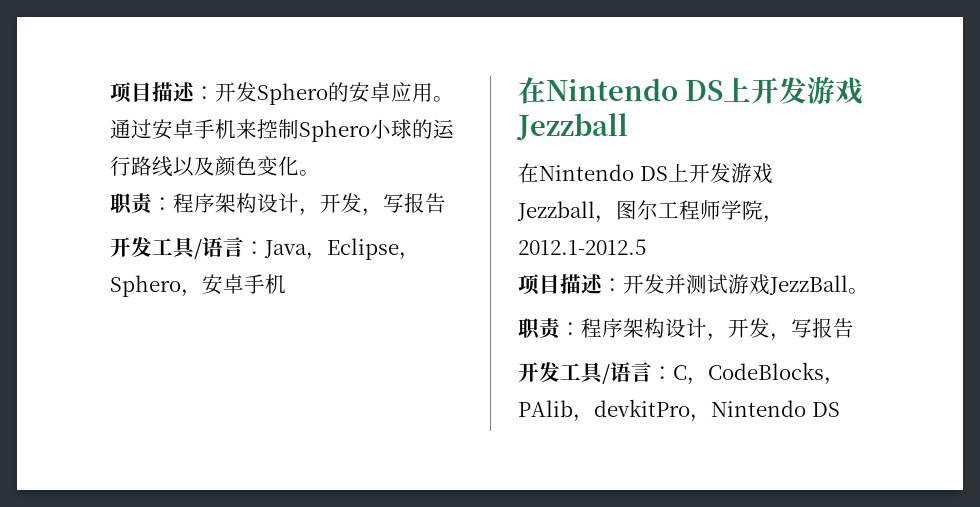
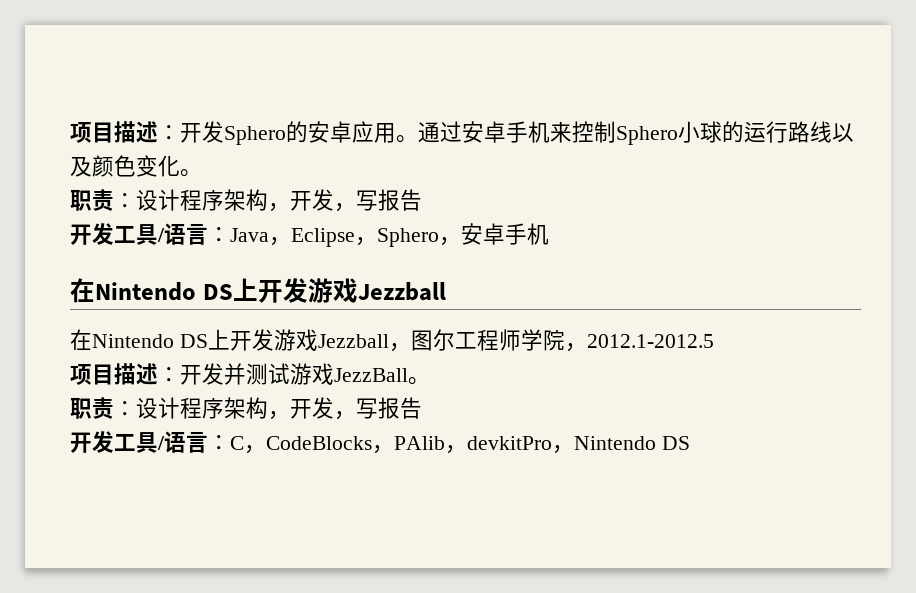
  通过安卓手机来控制Sphero小球的运行路线以及颜色变化。
- 职责：程序架构设计，开发，写报告
+ 职责：设计程序架构，开发，写报告
  项目描述：开发并测试游戏JezzBall。
- 职责：程序架构设计，开发，写报告
+ 职责：设计程序架构，开发，写报告

